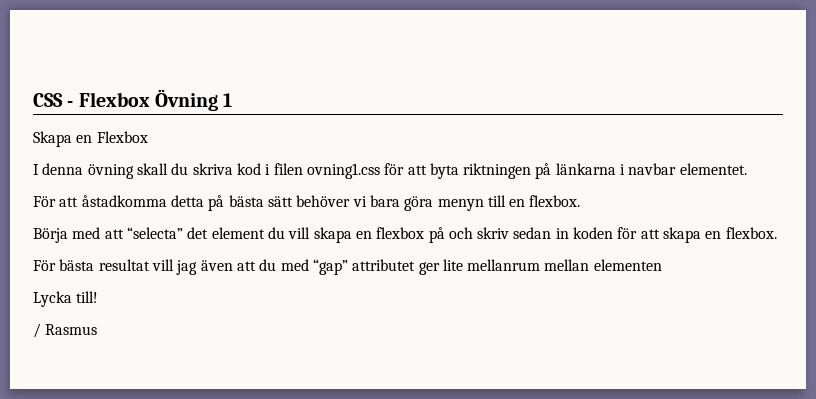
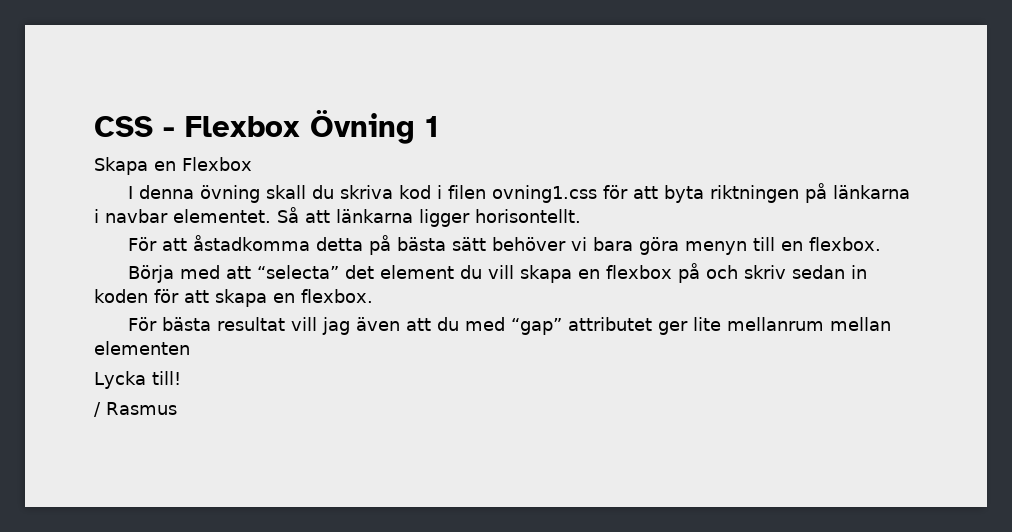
+ Så att länkarna ligger horisontellt.

